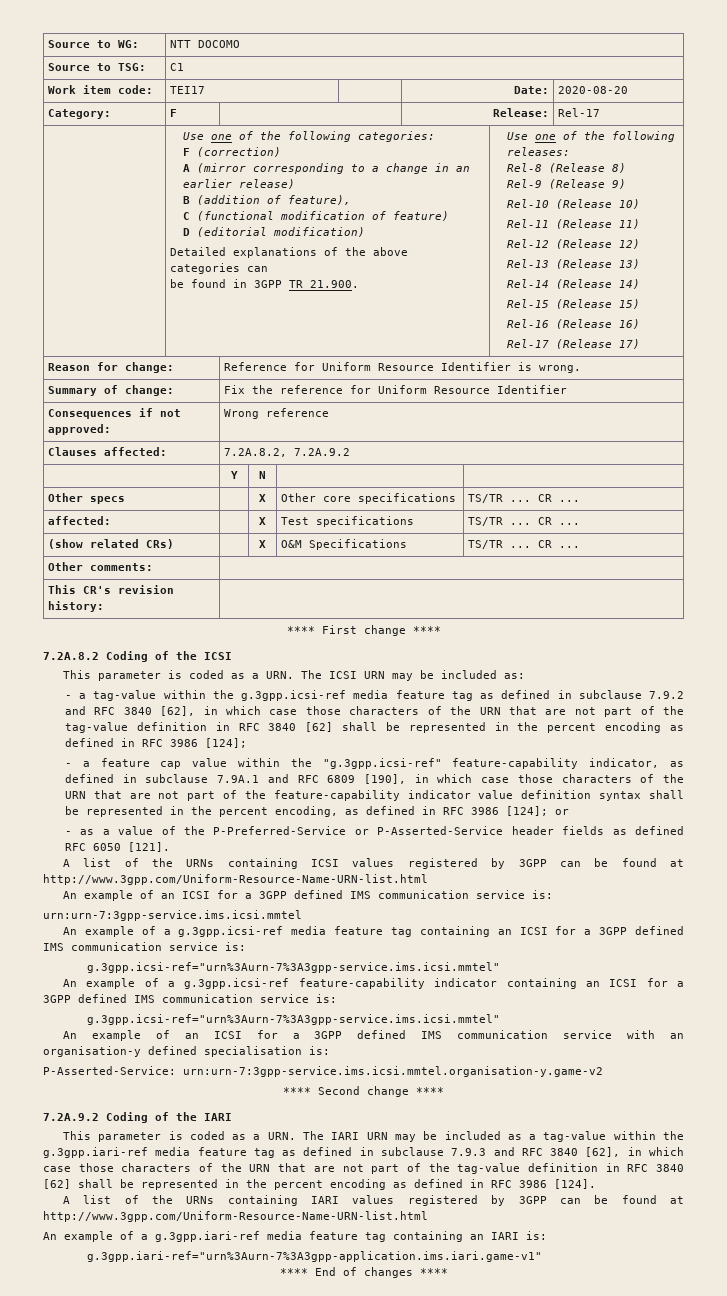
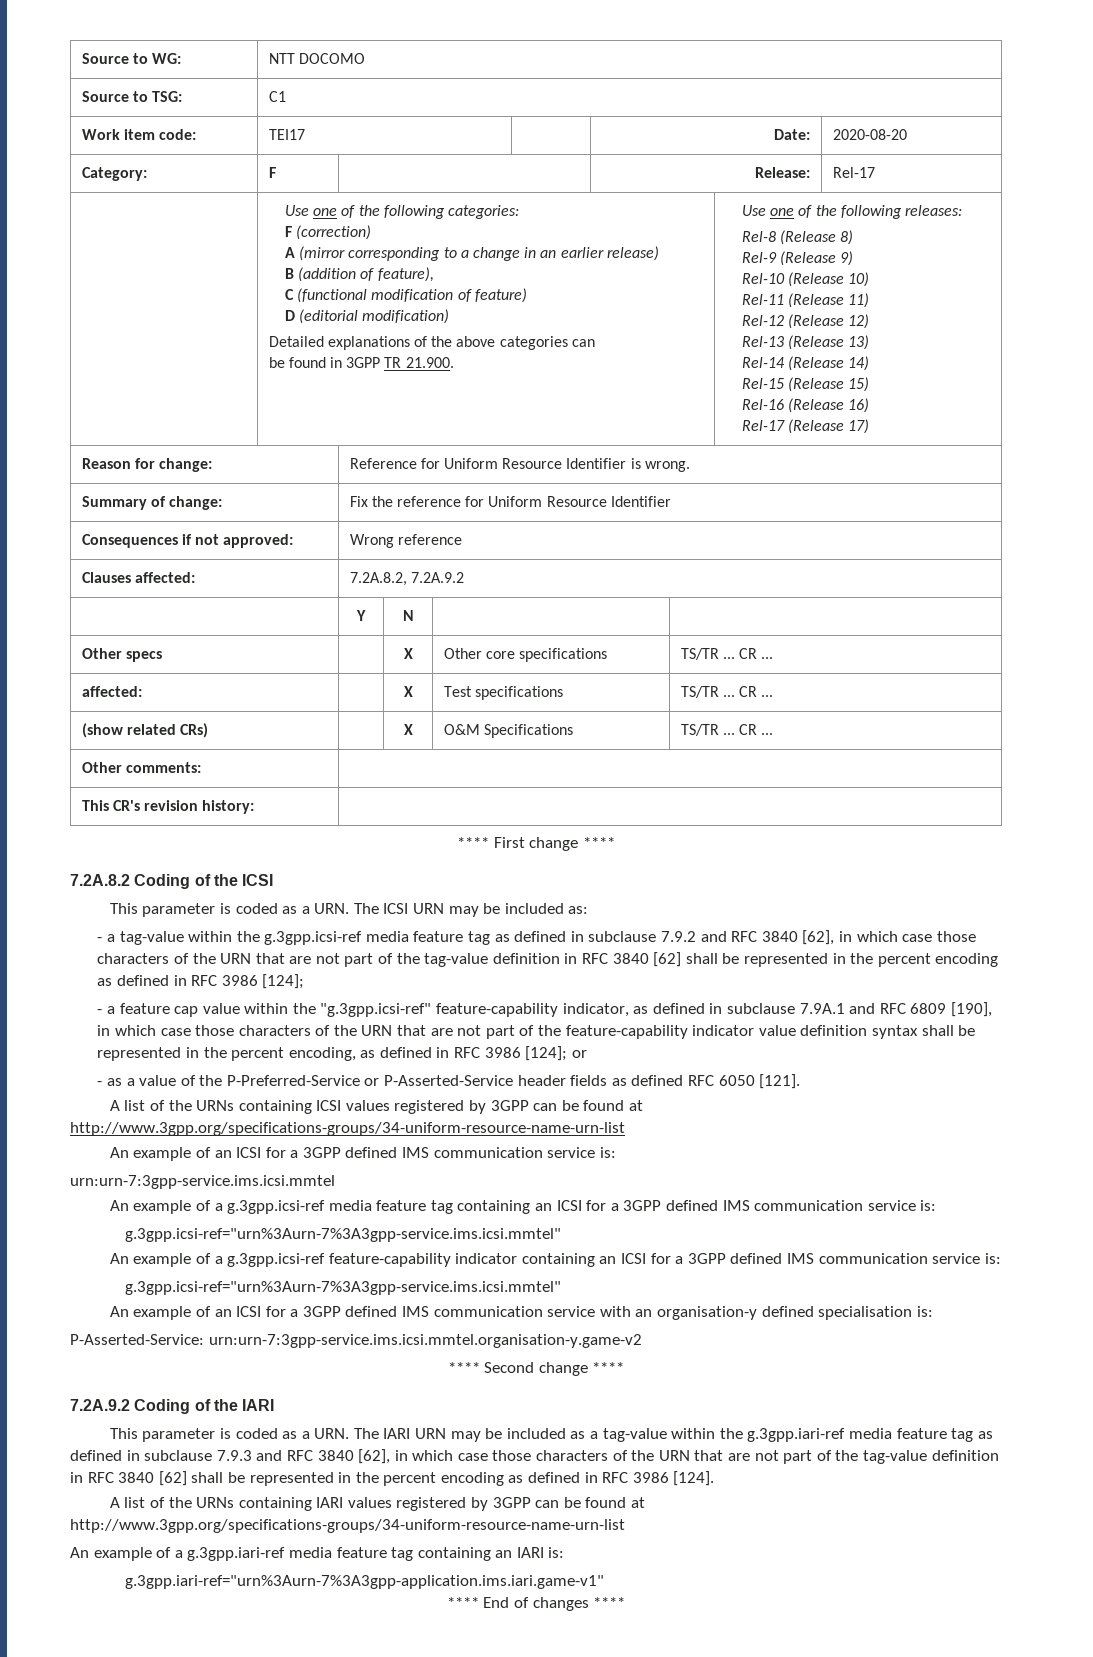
- A list of the URNs containing ICSI values registered by 3GPP can be found at http://www.3gpp.com/Uniform-Resource-Name-URN-list.html
+ A list of the URNs containing ICSI values registered by 3GPP can be found at http://www.3gpp.org/specifications-groups/34-uniform-resource-name-urn-list
- A list of the URNs containing IARI values registered by 3GPP can be found at http://www.3gpp.com/Uniform-Resource-Name-URN-list.html
+ A list of the URNs containing IARI values registered by 3GPP can be found at http://www.3gpp.org/specifications-groups/34-uniform-resource-name-urn-list

